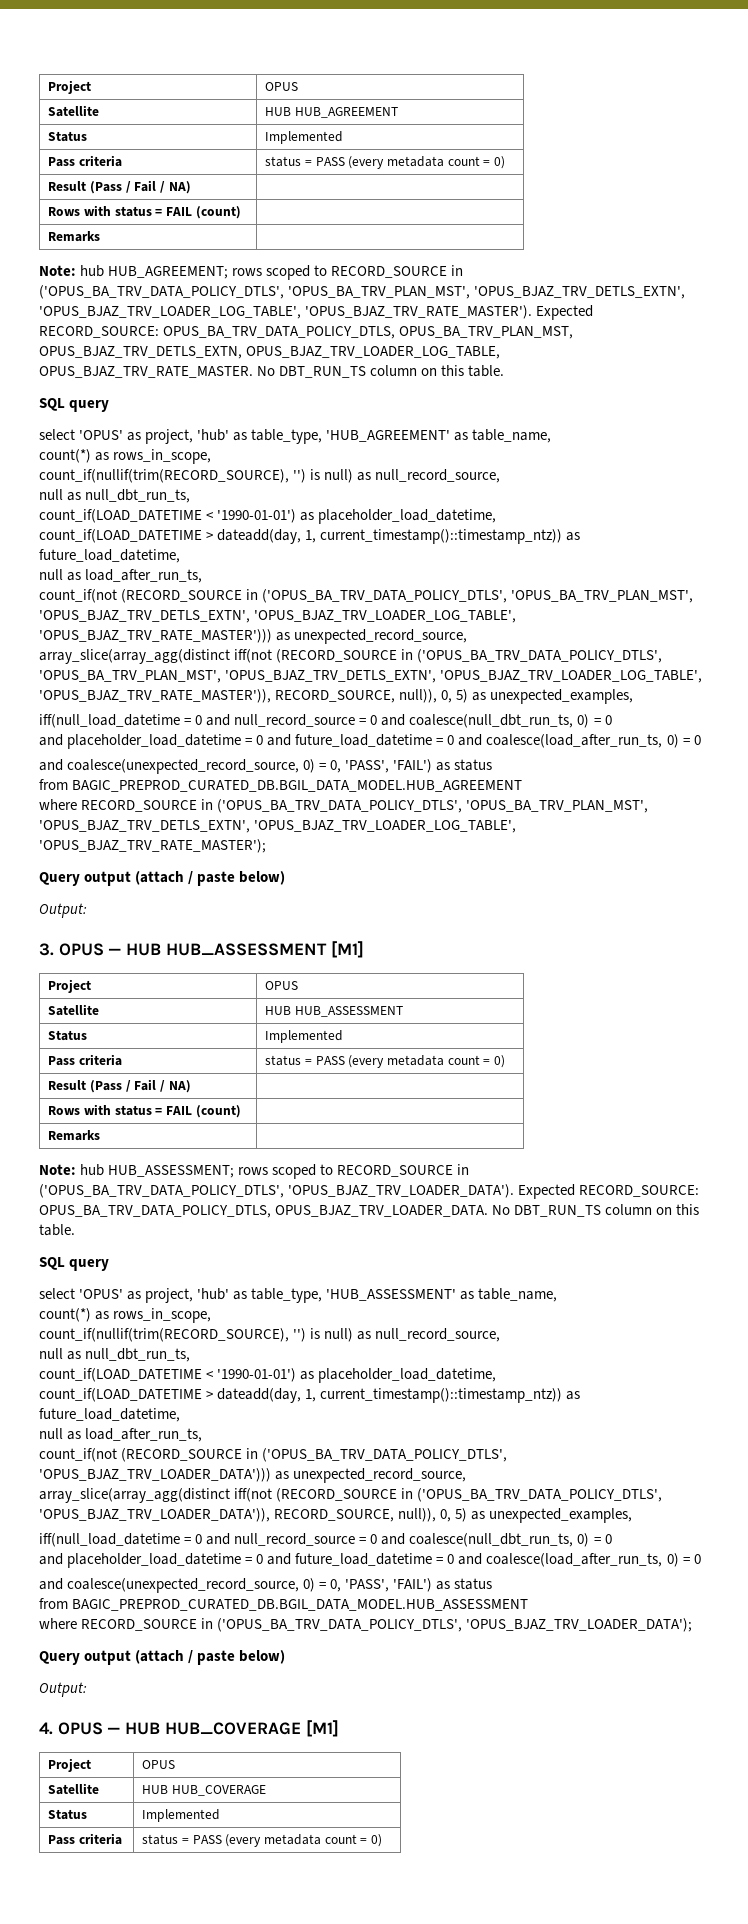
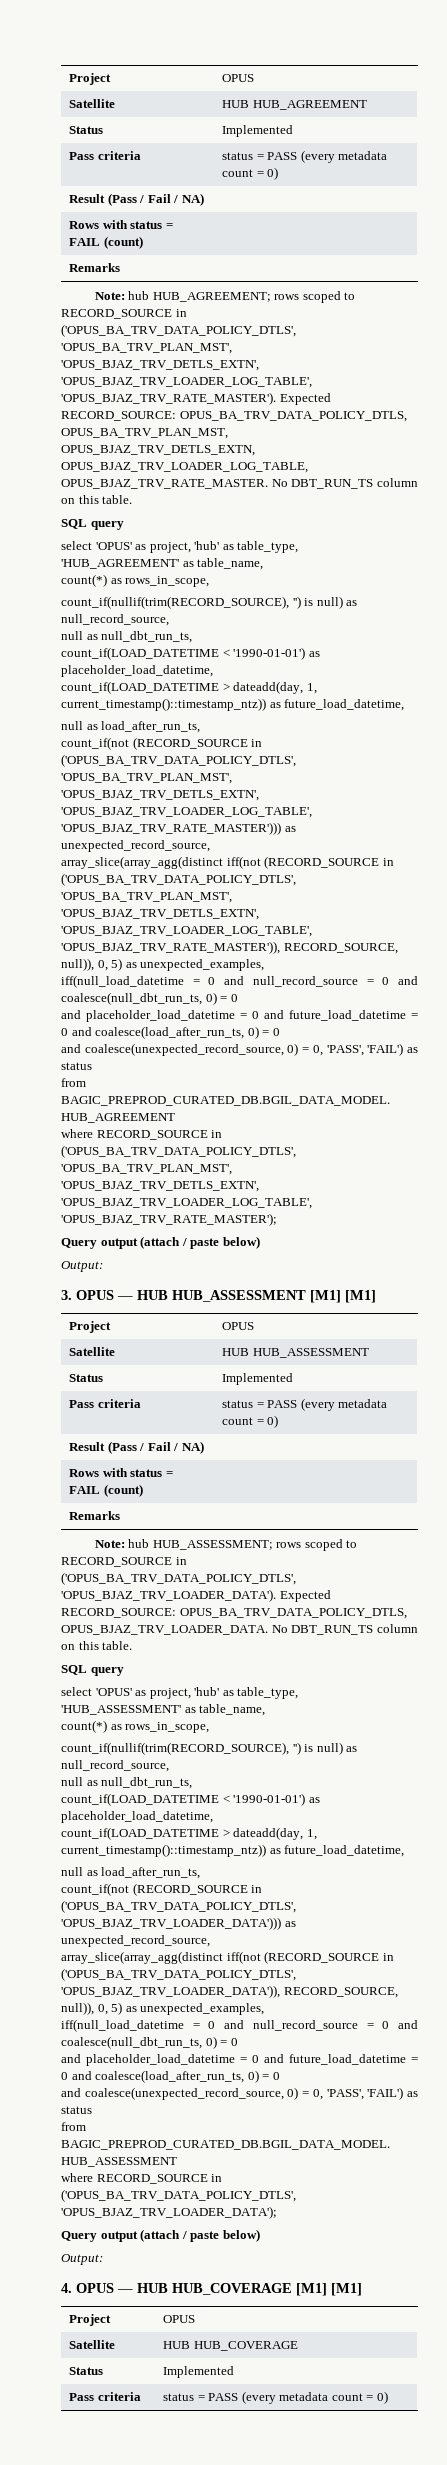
- 3. OPUS — HUB HUB_ASSESSMENT [M1]
+ 3. OPUS — HUB HUB_ASSESSMENT [M1] [M1]
- 4. OPUS — HUB HUB_COVERAGE [M1]
+ 4. OPUS — HUB HUB_COVERAGE [M1] [M1]

